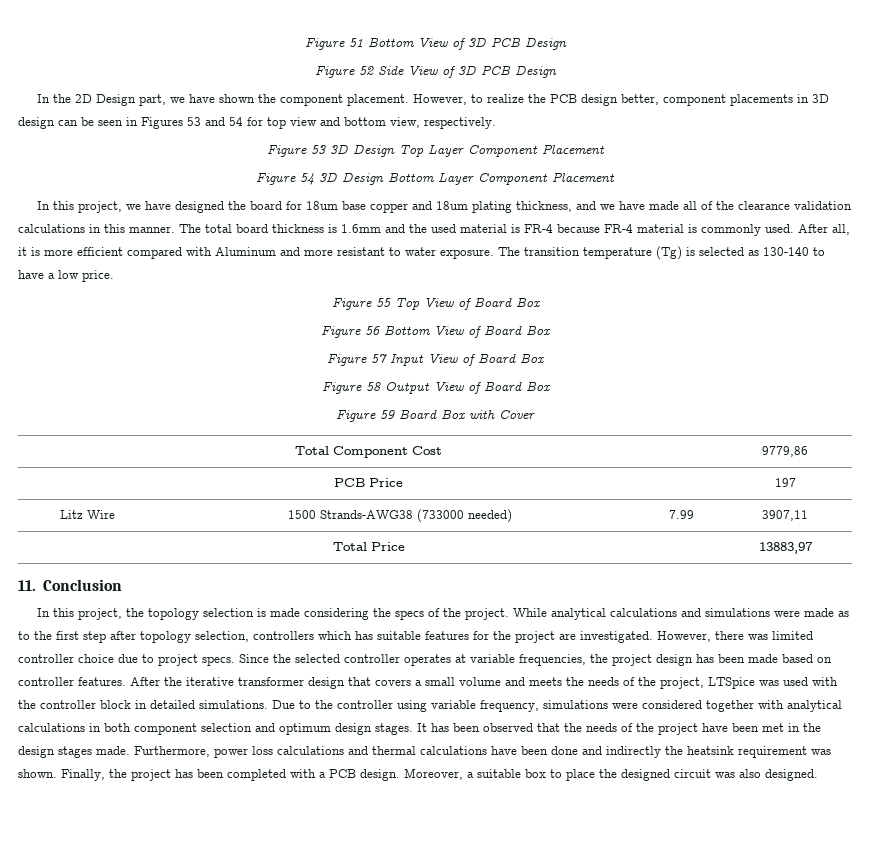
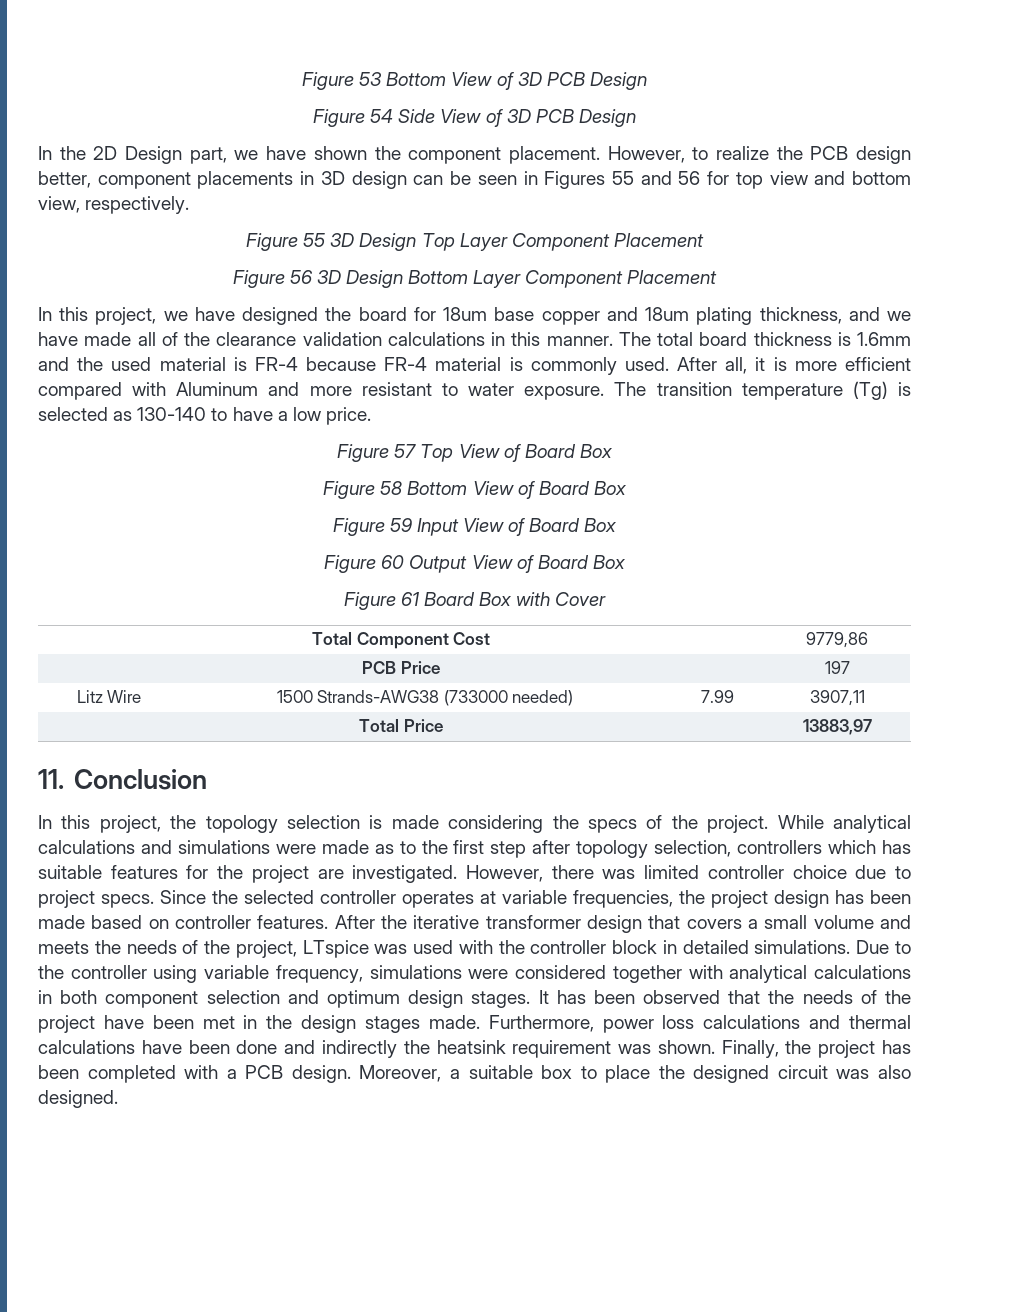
- Figure 51 Bottom View of 3D PCB Design
+ Figure 53 Bottom View of 3D PCB Design
- Figure 52 Side View of 3D PCB Design
+ Figure 54 Side View of 3D PCB Design
- However, to realize the PCB design better, component placements in 3D design can be seen in Figures 53 and 54 for top view and bottom view, respectively.
+ However, to realize the PCB design better, component placements in 3D design can be seen in Figures 55 and 56 for top view and bottom view, respectively.
- Figure 53 3D Design Top Layer Component Placement
+ Figure 55 3D Design Top Layer Component Placement
- Figure 54 3D Design Bottom Layer Component Placement
+ Figure 56 3D Design Bottom Layer Component Placement
- Figure 55 Top View of Board Box
+ Figure 57 Top View of Board Box
- Figure 56 Bottom View of Board Box
+ Figure 58 Bottom View of Board Box
- Figure 57 Input View of Board Box
+ Figure 59 Input View of Board Box
- Figure 58 Output View of Board Box
+ Figure 60 Output View of Board Box
- Figure 59 Board Box with Cover
+ Figure 61 Board Box with Cover
- After the iterative transformer design that covers a small volume and meets the needs of the project, LTSpice was used with the controller block in detailed simulations.
+ After the iterative transformer design that covers a small volume and meets the needs of the project, LTspice was used with the controller block in detailed simulations.

